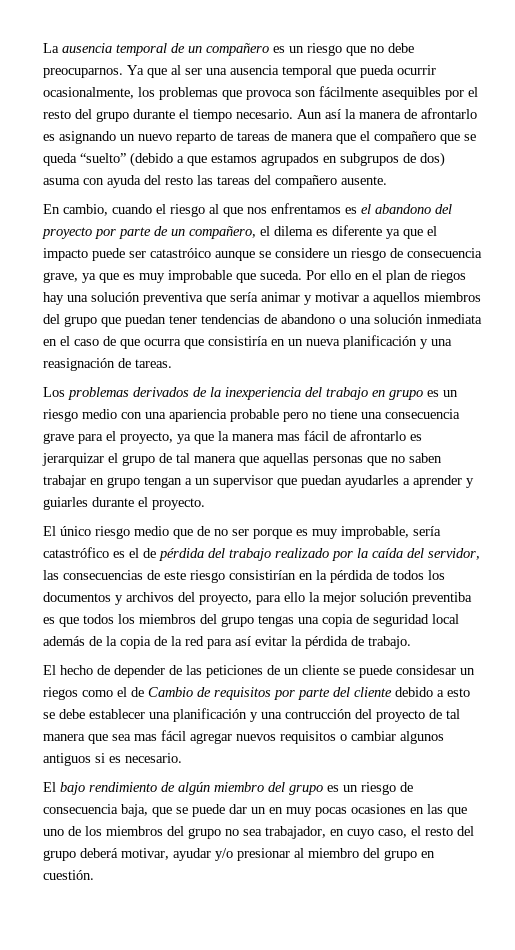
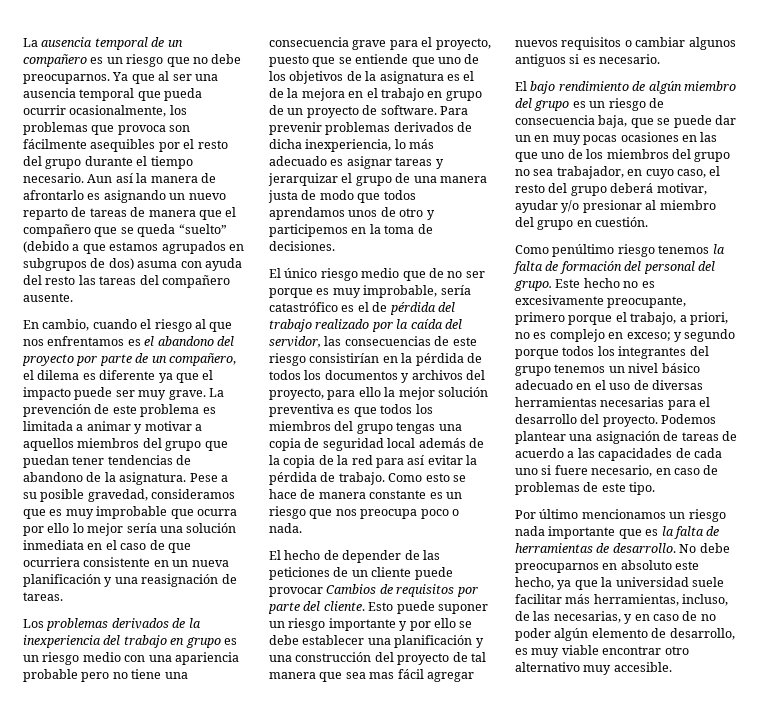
- En cambio, cuando el riesgo al que nos enfrentamos es el abandono del proyecto por parte de un compañero, el dilema es diferente ya que el impacto puede ser catastróico aunque se considere un riesgo de consecuencia grave, ya que es muy improbable que suceda. Por ello en el plan de riegos hay una solución preventiva que sería animar y motivar a aquellos miembros del grupo que puedan tener tendencias de abandono o una solución inmediata en el caso de que ocurra que consistiría en un nueva planificación y una reasignación de tareas.
+ En cambio, cuando el riesgo al que nos enfrentamos es el abandono del proyecto por parte de un compañero, el dilema es diferente ya que el impacto puede ser muy grave. La prevención de este problema es limitada a animar y motivar a aquellos miembros del grupo que puedan tener tendencias de abandono de la asignatura. Pese a su posible gravedad, consideramos que es muy improbable que ocurra por ello lo mejor sería una solución inmediata en el caso de que ocurriera consistente en un nueva planificación y una reasignación de tareas.
- Los problemas derivados de la inexperiencia del trabajo en grupo es un riesgo medio con una apariencia probable pero no tiene una consecuencia grave para el proyecto, ya que la manera mas fácil de afrontarlo es jerarquizar el grupo de tal manera que aquellas personas que no saben trabajar en grupo tengan a un supervisor que puedan ayudarles a aprender y guiarles durante el proyecto.
+ Los problemas derivados de la inexperiencia del trabajo en grupo es un riesgo medio con una apariencia probable pero no tiene una consecuencia grave para el proyecto, puesto que se entiende que uno de los objetivos de la asignatura es el de la mejora en el trabajo en grupo de un proyecto de software. Para prevenir problemas derivados de dicha inexperiencia, lo más adecuado es asignar tareas y jerarquizar el grupo de una manera justa de modo que todos aprendamos unos de otro y participemos en la toma de decisiones.
- El único riesgo medio que de no ser porque es muy improbable, sería catastrófico es el de pérdida del trabajo realizado por la caída del servidor, las consecuencias de este riesgo consistirían en la pérdida de todos los documentos y archivos del proyecto, para ello la mejor solución preventiba es que todos los miembros del grupo tengas una copia de seguridad local además de la copia de la red para así evitar la pérdida de trabajo.
+ El único riesgo medio que de no ser porque es muy improbable, sería catastrófico es el de pérdida del trabajo realizado por la caída del servidor, las consecuencias de este riesgo consistirían en la pérdida de todos los documentos y archivos del proyecto, para ello la mejor solución preventiva es que todos los miembros del grupo tengas una copia de seguridad local además de la copia de la red para así evitar la pérdida de trabajo. Como esto se hace de manera constante es un riesgo que nos preocupa poco o nada.
- El hecho de depender de las peticiones de un cliente se puede considesar un riegos como el de Cambio de requisitos por parte del cliente debido a esto se debe establecer una planificación y una contrucción del proyecto de tal manera que sea mas fácil agregar nuevos requisitos o cambiar algunos antiguos si es necesario.
+ El hecho de depender de las peticiones de un cliente puede provocar Cambios de requisitos por parte del cliente. Esto puede suponer un riesgo importante y por ello se debe establecer una planificación y una construcción del proyecto de tal manera que sea mas fácil agregar nuevos requisitos o cambiar algunos antiguos si es necesario.
+ Como penúltimo riesgo tenemos la falta de formación del personal del grupo. Este hecho no es excesivamente preocupante, primero porque el trabajo, a priori, no es complejo en exceso; y segundo porque todos los integrantes del grupo tenemos un nivel básico adecuado en el uso de diversas herramientas necesarias para el desarrollo del proyecto. Podemos plantear una asignación de tareas de acuerdo a las capacidades de cada uno si fuere necesario, en caso de problemas de este tipo.
+ Por último mencionamos un riesgo nada importante que es la falta de herramientas de desarrollo. No debe preocuparnos en absoluto este hecho, ya que la universidad suele facilitar más herramientas, incluso, de las necesarias, y en caso de no poder algún elemento de desarrollo, es muy viable encontrar otro alternativo muy accesible.

